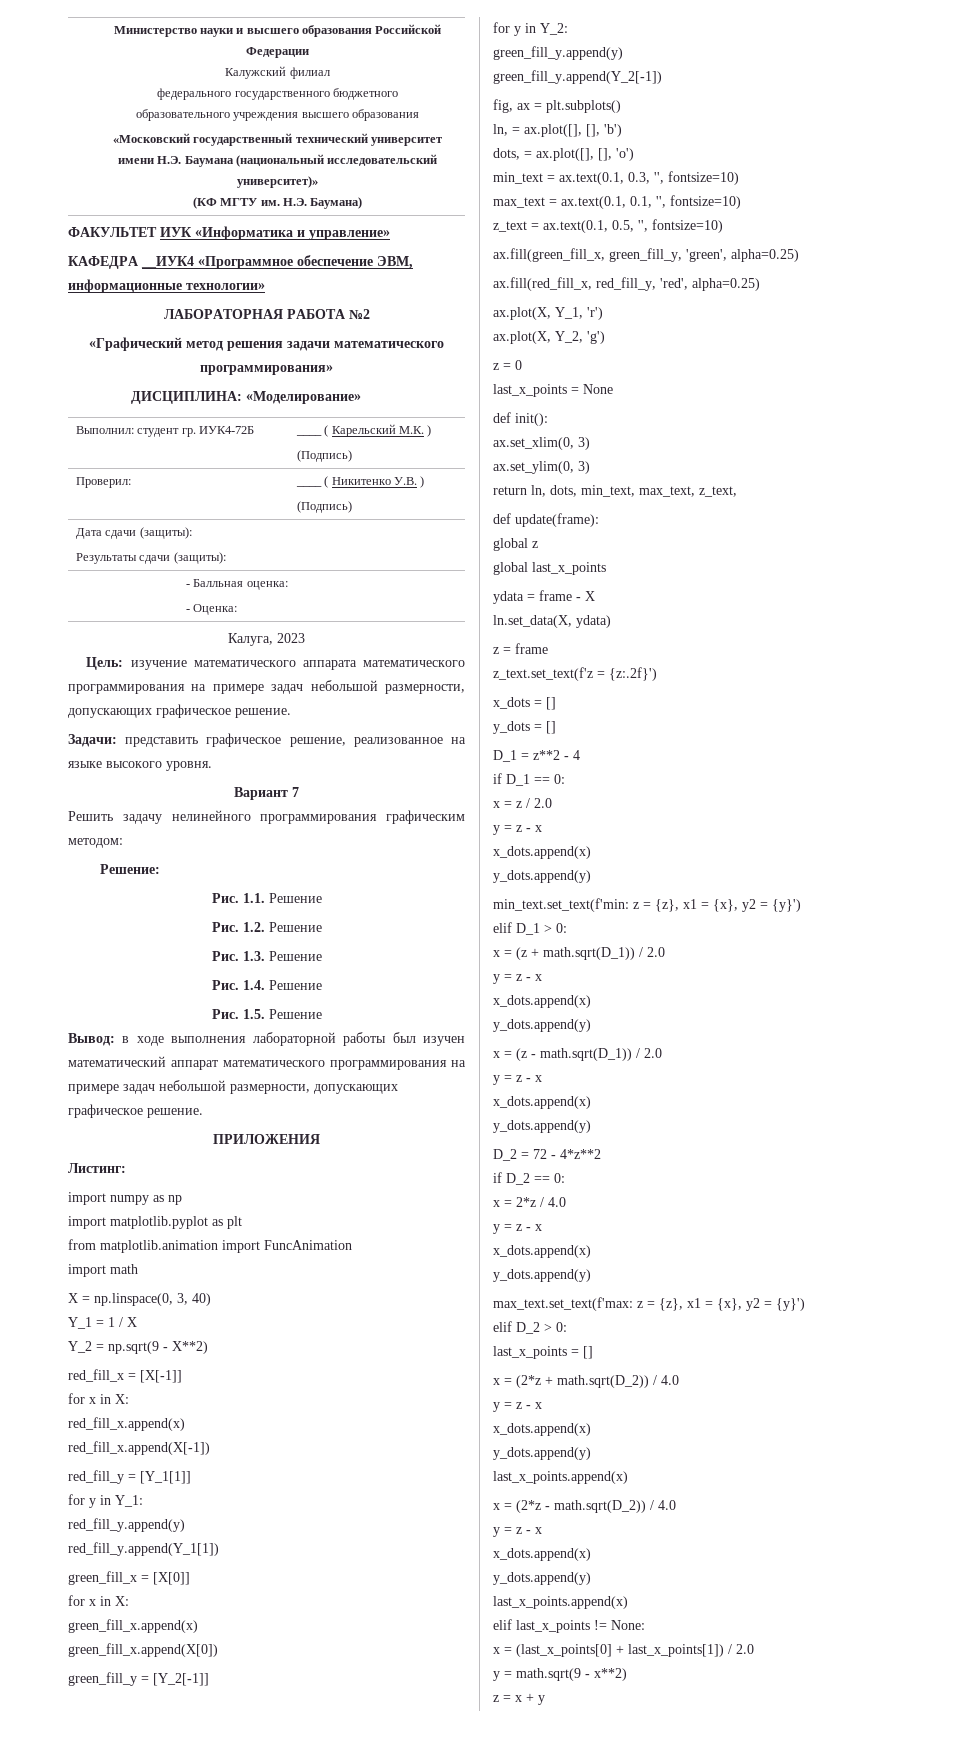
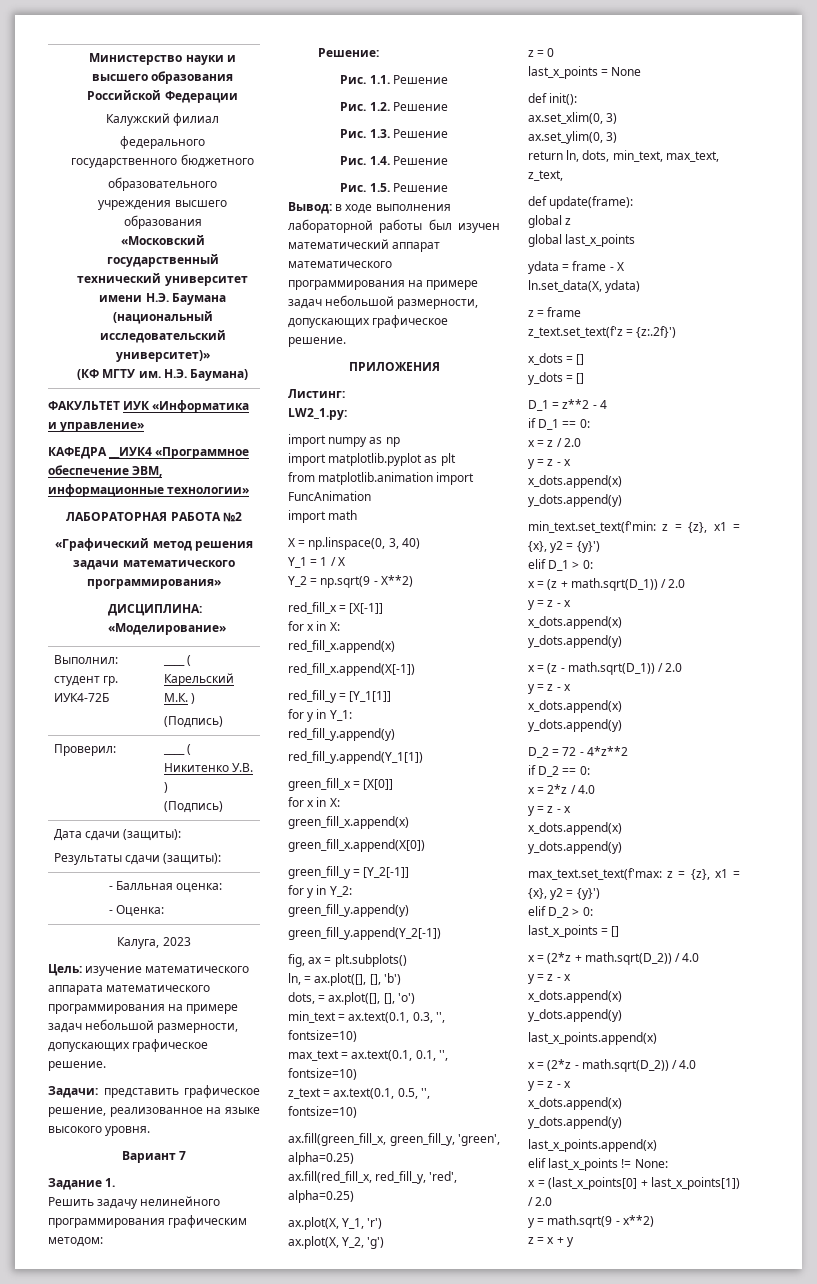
+ Задание 1.
+ LW2_1.py:

